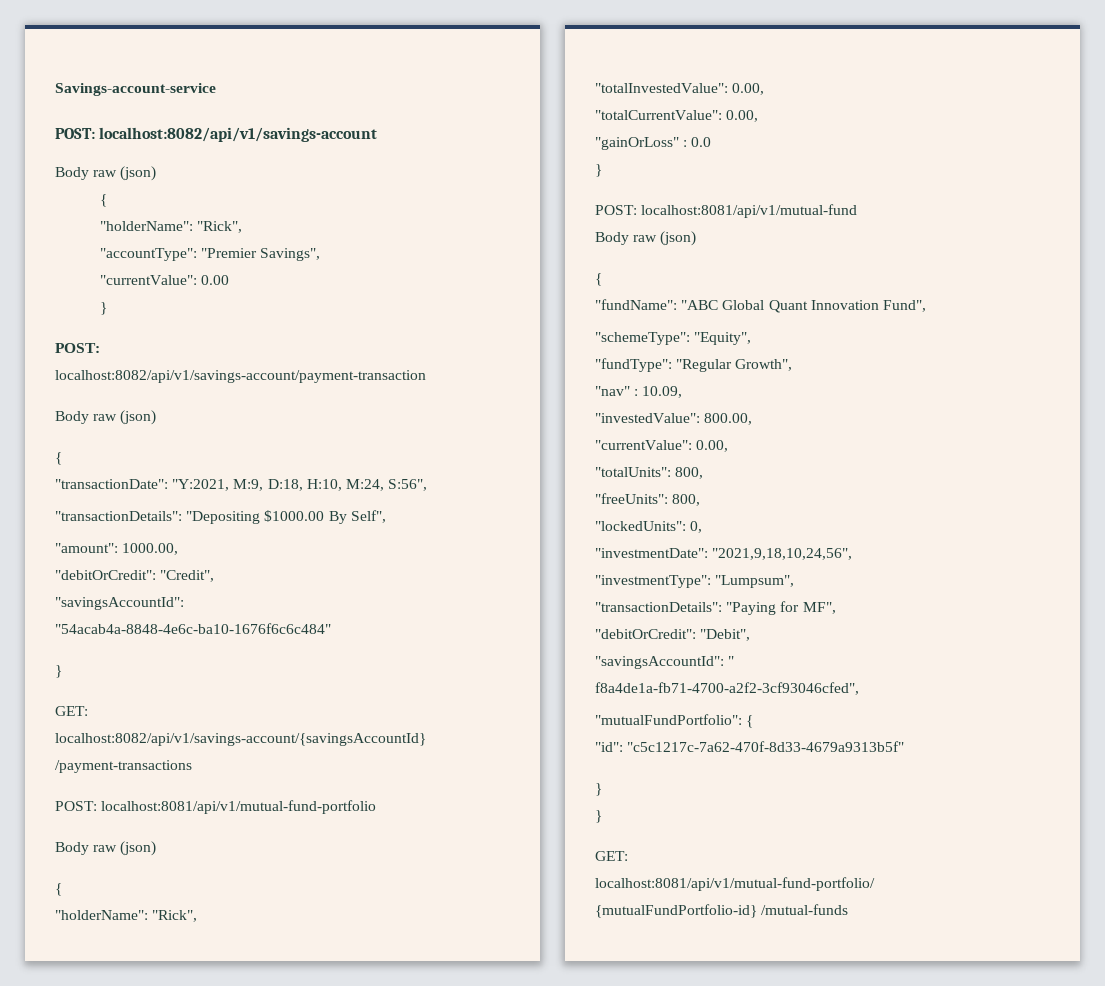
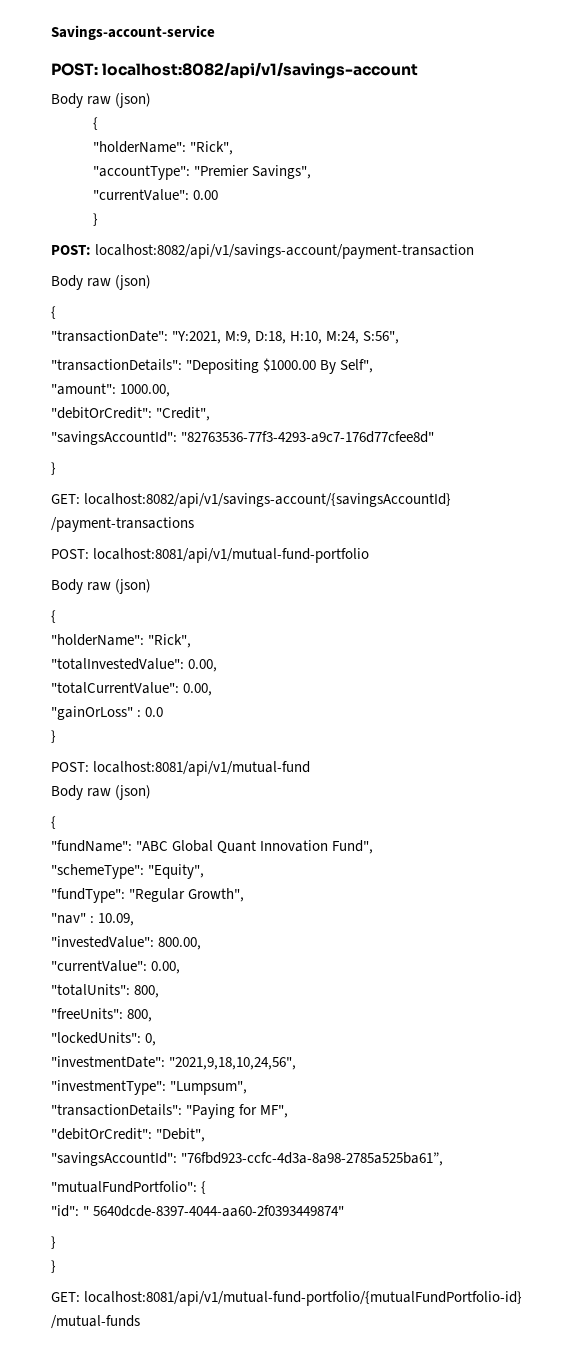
- "savingsAccountId": "54acab4a-8848-4e6c-ba10-1676f6c6c484"
+ "savingsAccountId": "82763536-77f3-4293-a9c7-176d77cfee8d"
- "savingsAccountId": " f8a4de1a-fb71-4700-a2f2-3cf93046cfed",
+ "savingsAccountId": "76fbd923-ccfc-4d3a-8a98-2785a525ba61”,
- "id": "c5c1217c-7a62-470f-8d33-4679a9313b5f"
+ "id": " 5640dcde-8397-4044-aa60-2f0393449874"

